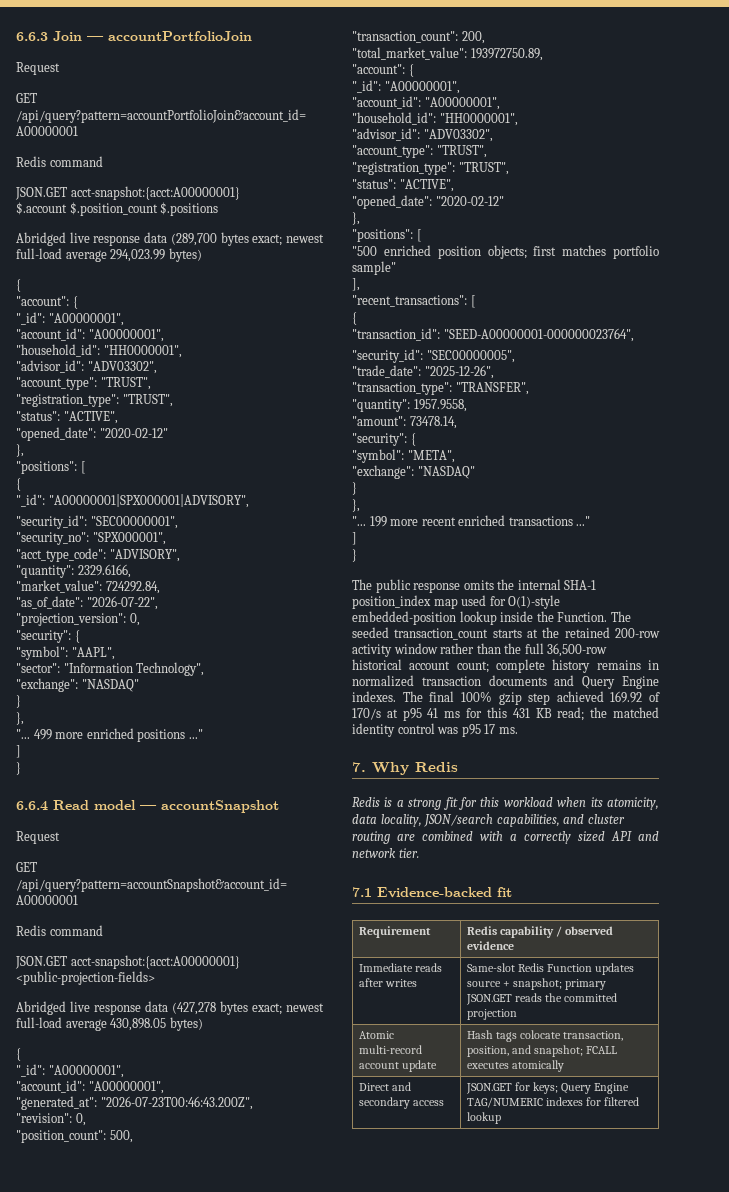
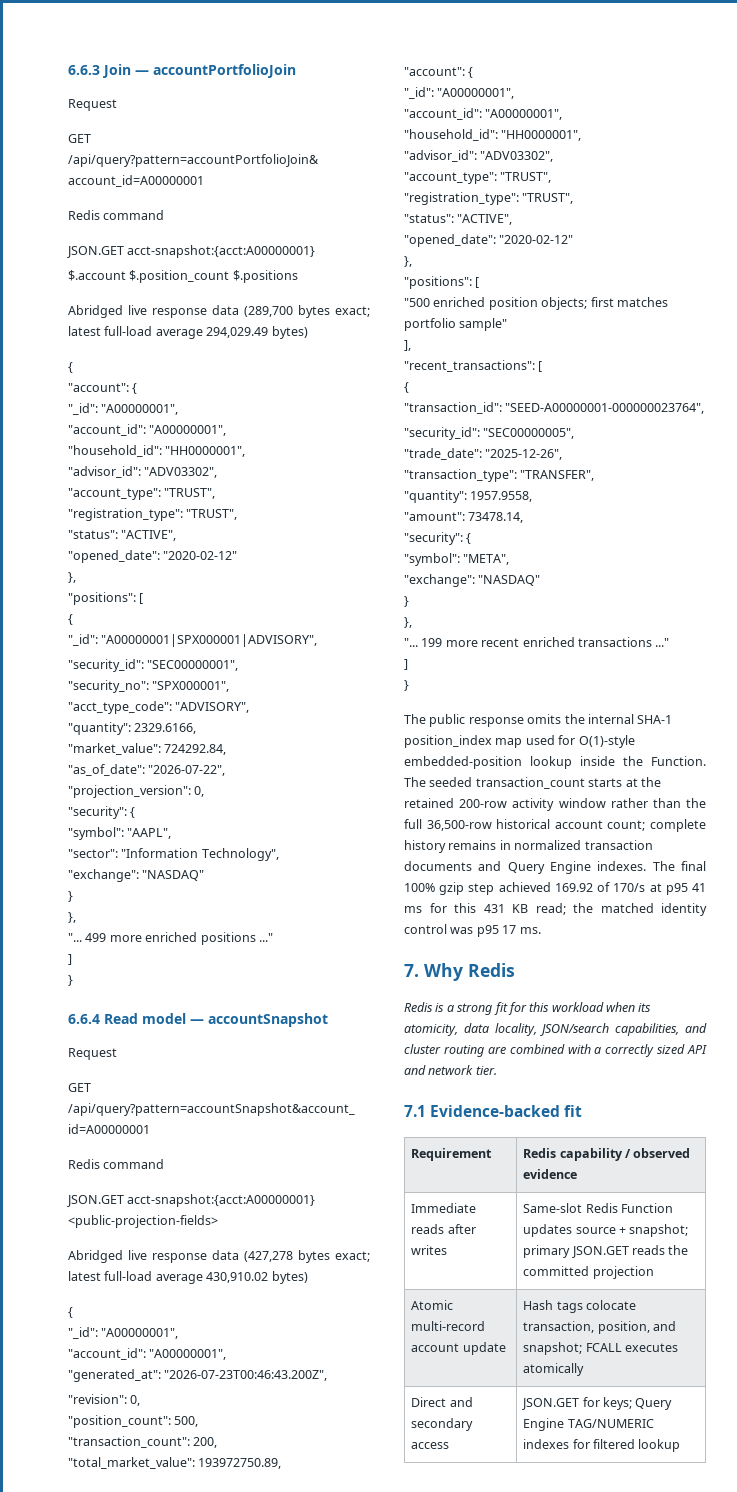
- Abridged live response data (289,700 bytes exact; newest full-load average 294,023.99 bytes)
+ Abridged live response data (289,700 bytes exact; latest full-load average 294,029.49 bytes)
- Abridged live response data (427,278 bytes exact; newest full-load average 430,898.05 bytes)
+ Abridged live response data (427,278 bytes exact; latest full-load average 430,910.02 bytes)

